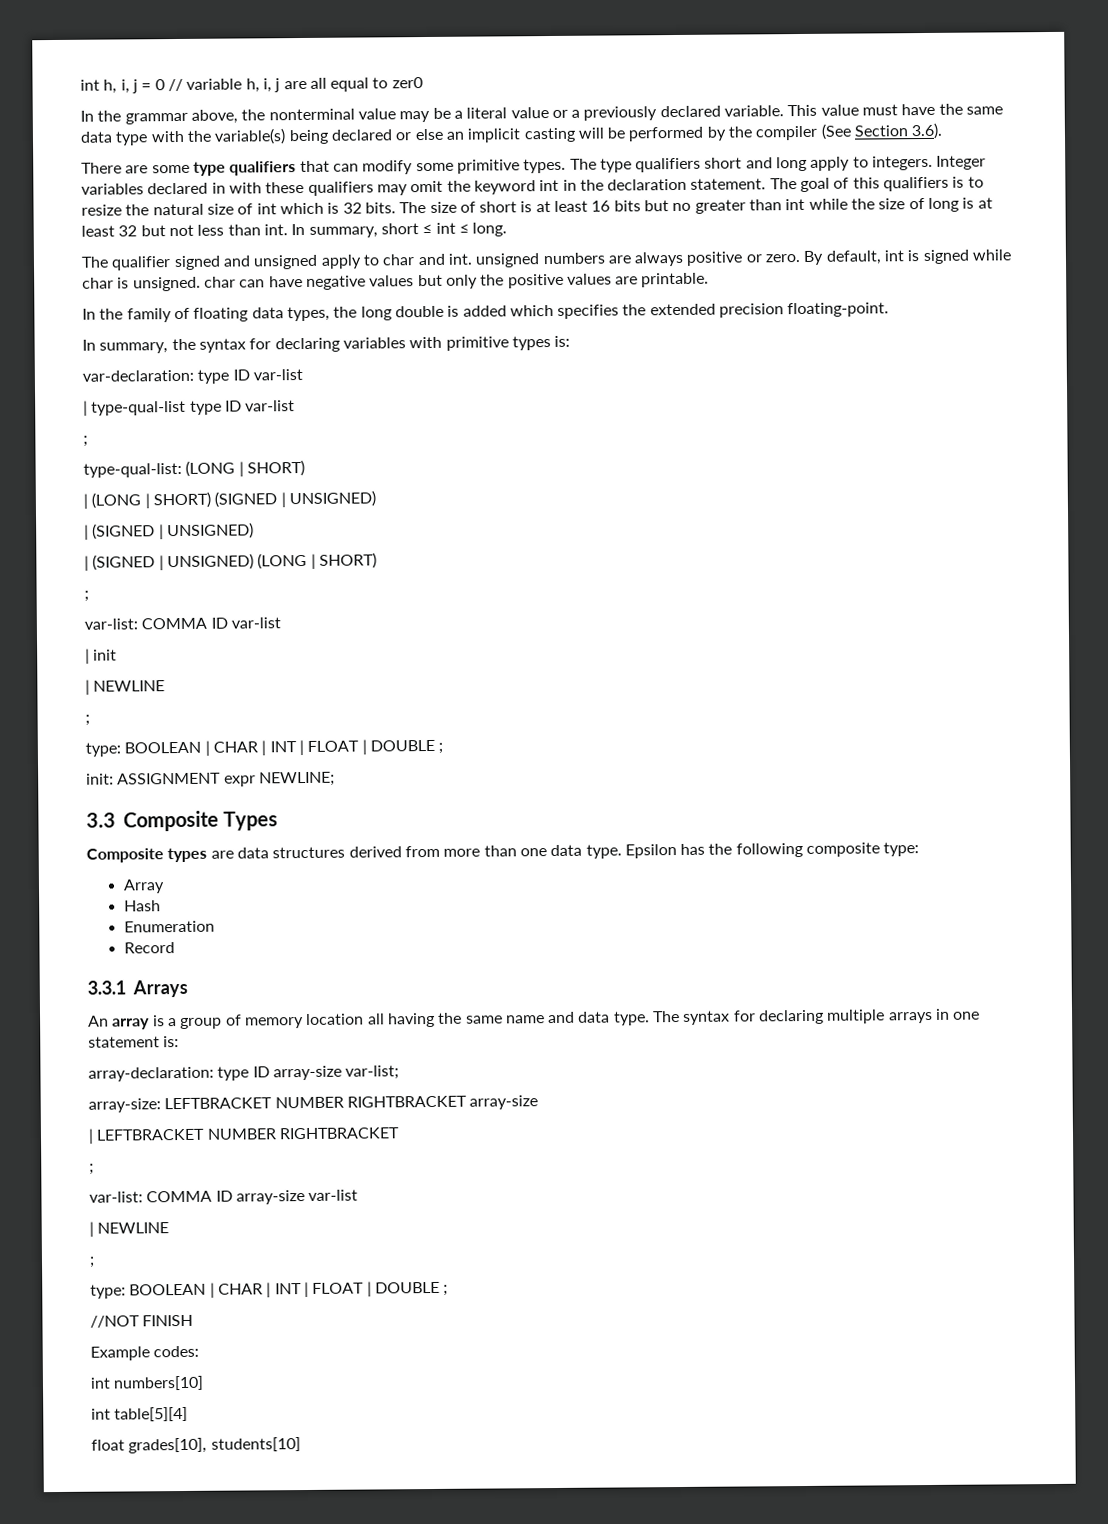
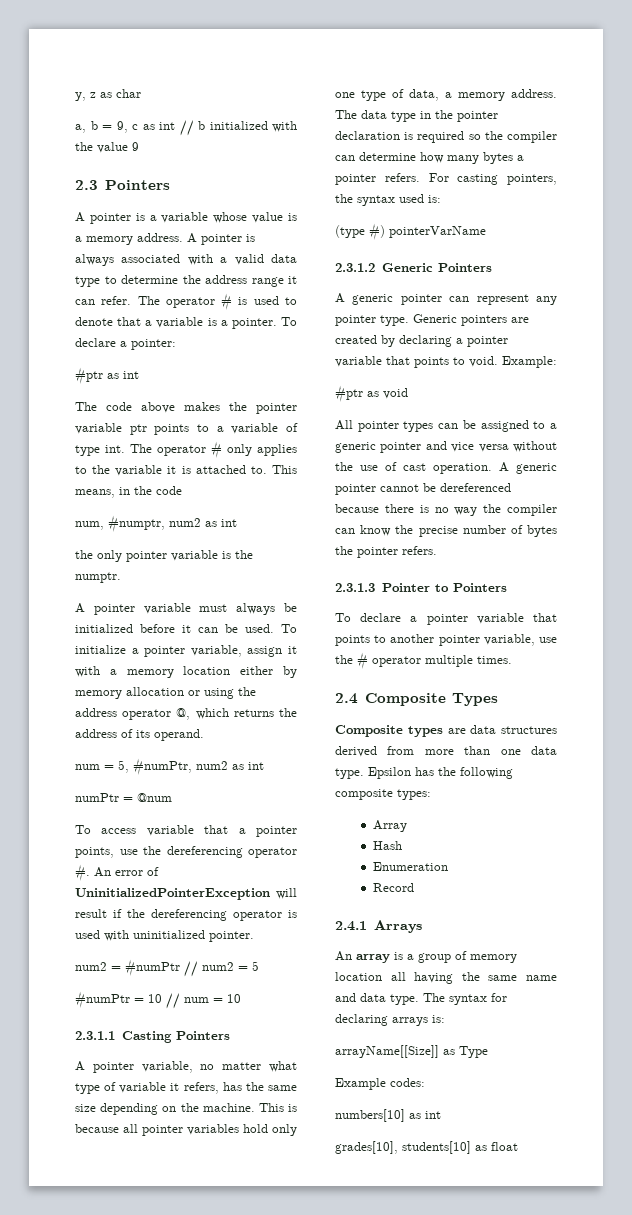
- int h, i, j = 0 // variable h, i, j are all equal to zer0
- In the grammar above, the nonterminal value may be a literal value or a previously declared variable. This value must have the same data type with the variable(s) being declared or else an implicit casting will be performed by the compiler (See Section 3.6).
- There are some type qualifiers that can modify some primitive types. The type qualifiers short and long apply to integers. Integer variables declared in with these qualifiers may omit the keyword int in the declaration statement. The goal of this qualifiers is to resize the natural size of int which is 32 bits. The size of short is at least 16 bits but no greater than int while the size of long is at least 32 but not less than int. In summary, short ≤ int ≤ long.
- The qualifier signed and unsigned apply to char and int. unsigned numbers are always positive or zero. By default, int is signed while char is unsigned. char can have negative values but only the positive values are printable.
- In the family of floating data types, the long double is added which specifies the extended precision floating-point.
- In summary, the syntax for declaring variables with primitive types is:
- var-declaration: type ID var-list
- | type-qual-list type ID var-list
- ;
- type-qual-list: (LONG | SHORT)
- | (LONG | SHORT) (SIGNED | UNSIGNED)
- | (SIGNED | UNSIGNED)
- | (SIGNED | UNSIGNED) (LONG | SHORT)
- ;
- var-list: COMMA ID var-list
- | init
- | NEWLINE
- ;
- type: BOOLEAN | CHAR | INT | FLOAT | DOUBLE ;
- init: ASSIGNMENT expr NEWLINE;
- 3.3 Composite Types
+ y, z as char
+ a, b = 9, c as int // b initialized with the value 9
+ 2.3 Pointers
+ A pointer is a variable whose value is a memory address. A pointer is always associated with a valid data type to determine the address range it can refer. The operator # is used to denote that a variable is a pointer. To declare a pointer:
+ #ptr as int
+ The code above makes the pointer variable ptr points to a variable of type int. The operator # only applies to the variable it is attached to. This means, in the code
+ num, #numptr, num2 as int
+ the only pointer variable is the numptr.
+ A pointer variable must always be initialized before it can be used. To initialize a pointer variable, assign it with a memory location either by memory allocation or using the address operator @, which returns the address of its operand.
+ num = 5, #numPtr, num2 as int
+ numPtr = @num
+ To access variable that a pointer points, use the dereferencing operator #. An error of UninitializedPointerException will result if the dereferencing operator is used with uninitialized pointer.
+ num2 = #numPtr // num2 = 5
+ #numPtr = 10 // num = 10
+ 2.3.1.1 Casting Pointers
+ A pointer variable, no matter what type of variable it refers, has the same size depending on the machine. This is because all pointer variables hold only one type of data, a memory address. The data type in the pointer declaration is required so the compiler can determine how many bytes a pointer refers. For casting pointers, the syntax used is:
+ (type #) pointerVarName
+ 2.3.1.2 Generic Pointers
+ A generic pointer can represent any pointer type. Generic pointers are created by declaring a pointer variable that points to void. Example:
+ #ptr as void
+ All pointer types can be assigned to a generic pointer and vice versa without the use of cast operation. A generic pointer cannot be dereferenced because there is no way the compiler can know the precise number of bytes the pointer refers.
+ 2.3.1.3 Pointer to Pointers
+ To declare a pointer variable that points to another pointer variable, use the # operator multiple times.
+ 2.4 Composite Types
- Epsilon has the following composite type:
+ Epsilon has the following composite types:
- 3.3.1 Arrays
+ 2.4.1 Arrays
- The syntax for declaring multiple arrays in one statement is:
- array-declaration: type ID array-size var-list;
- array-size: LEFTBRACKET NUMBER RIGHTBRACKET array-size
- | LEFTBRACKET NUMBER RIGHTBRACKET
- ;
- var-list: COMMA ID array-size var-list
- | NEWLINE
- ;
- type: BOOLEAN | CHAR | INT | FLOAT | DOUBLE ;
- //NOT FINISH
+ The syntax for declaring arrays is:
+ arrayName[[Size]] as Type
- int numbers[10]
- int table[5][4]
- float grades[10], students[10]
+ numbers[10] as int
+ grades[10], students[10] as float

